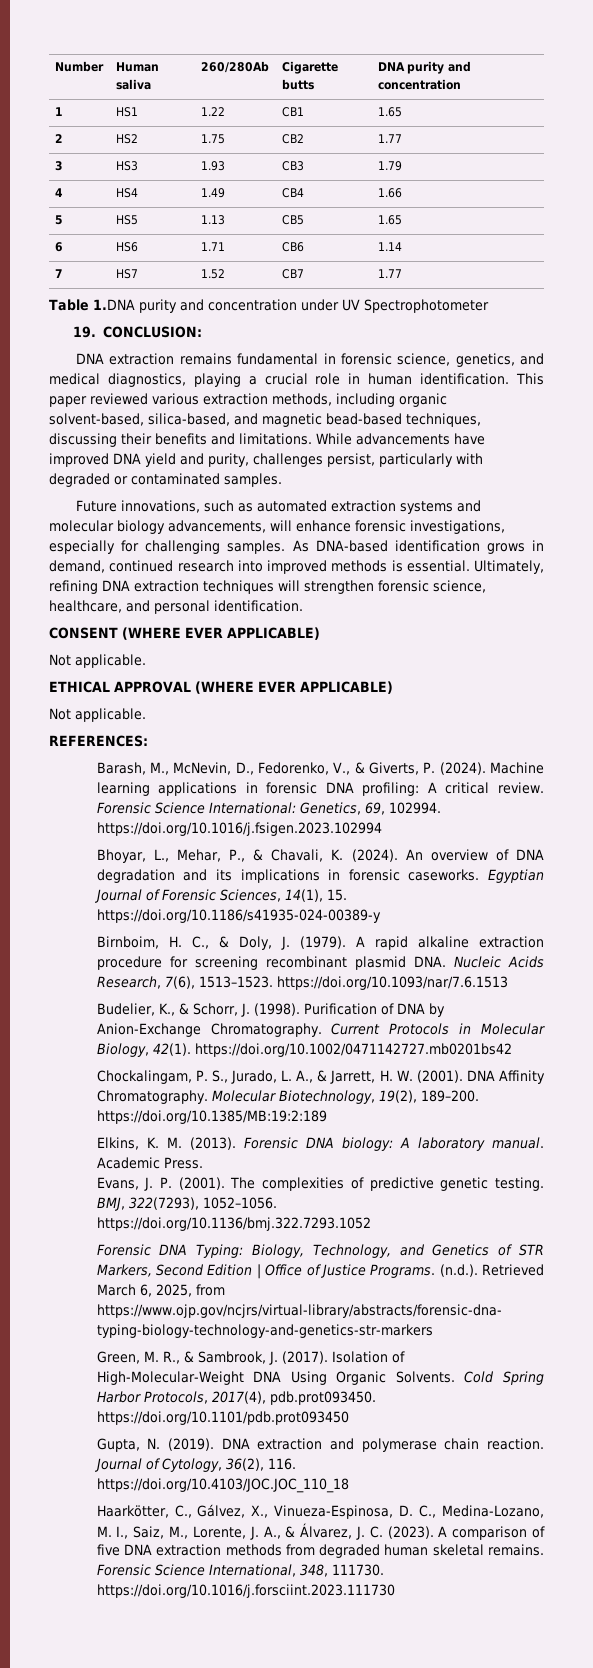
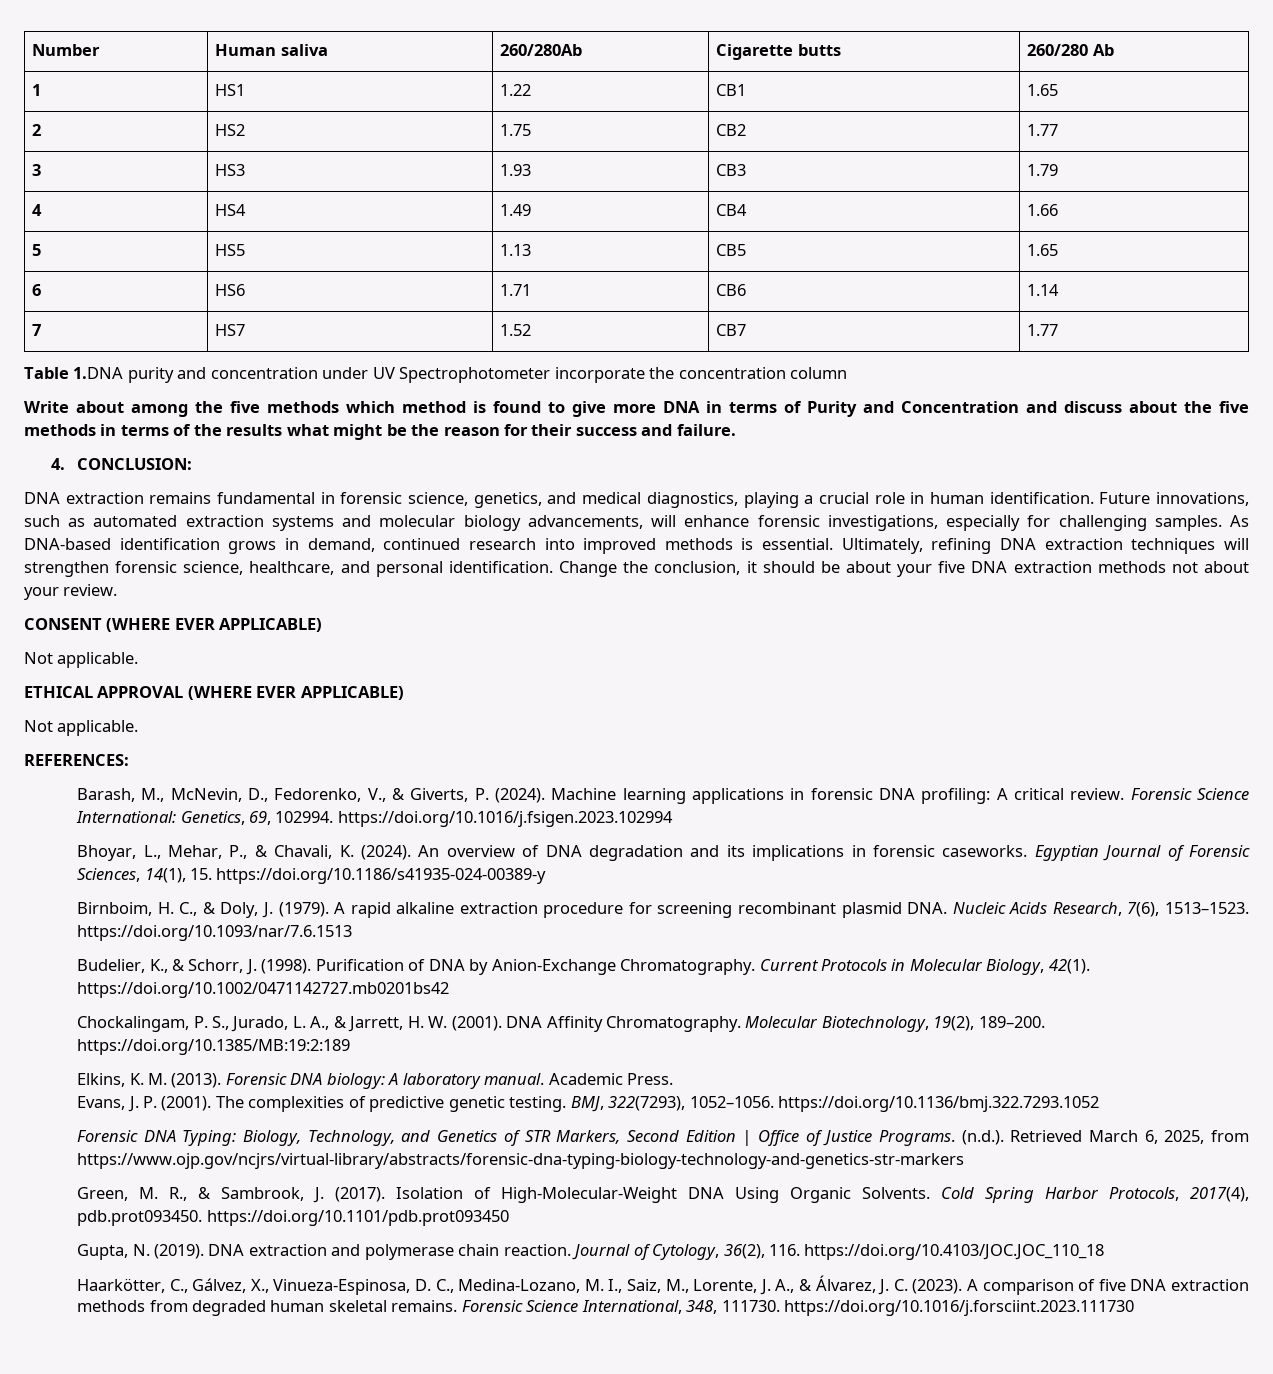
- Number | Human saliva | 260/280Ab | Cigarette butts | DNA purity and concentration
+ Number | Human saliva | 260/280Ab | Cigarette butts | 260/280 Ab
- Table 1.DNA purity and concentration under UV Spectrophotometer
- 19. CONCLUSION:
+ Table 1.DNA purity and concentration under UV Spectrophotometer incorporate the concentration column
+ Write about among the five methods which method is found to give more DNA in terms of Purity and Concentration and discuss about the five methods in terms of the results what might be the reason for their success and failure.
+ 4. CONCLUSION:
- DNA extraction remains fundamental in forensic science, genetics, and medical diagnostics, playing a crucial role in human identification. This paper reviewed various extraction methods, including organic solvent-based, silica-based, and magnetic bead-based techniques, discussing their benefits and limitations. While advancements have improved DNA yield and purity, challenges persist, particularly with degraded or contaminated samples.
- Future innovations, such as automated extraction systems and molecular biology advancements, will enhance forensic investigations, especially for challenging samples.
+ DNA extraction remains fundamental in forensic science, genetics, and medical diagnostics, playing a crucial role in human identification. Future innovations, such as automated extraction systems and molecular biology advancements, will enhance forensic investigations, especially for challenging samples.
+ Change the conclusion, it should be about your five DNA extraction methods not about your review.

